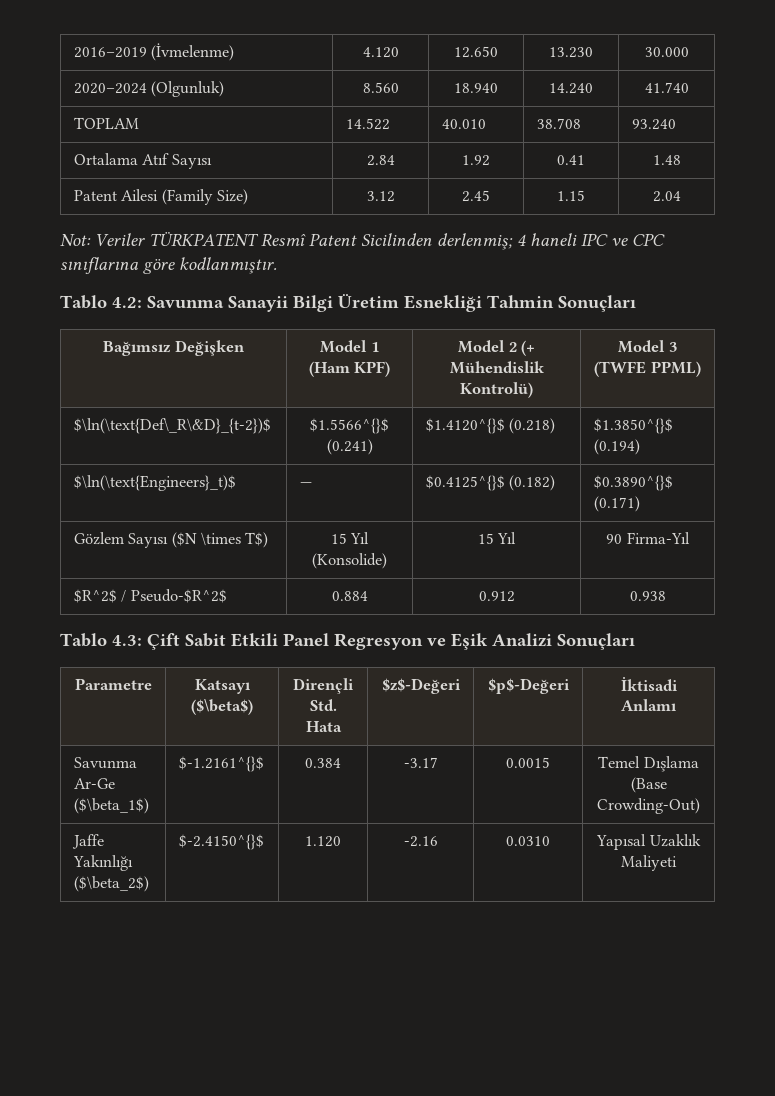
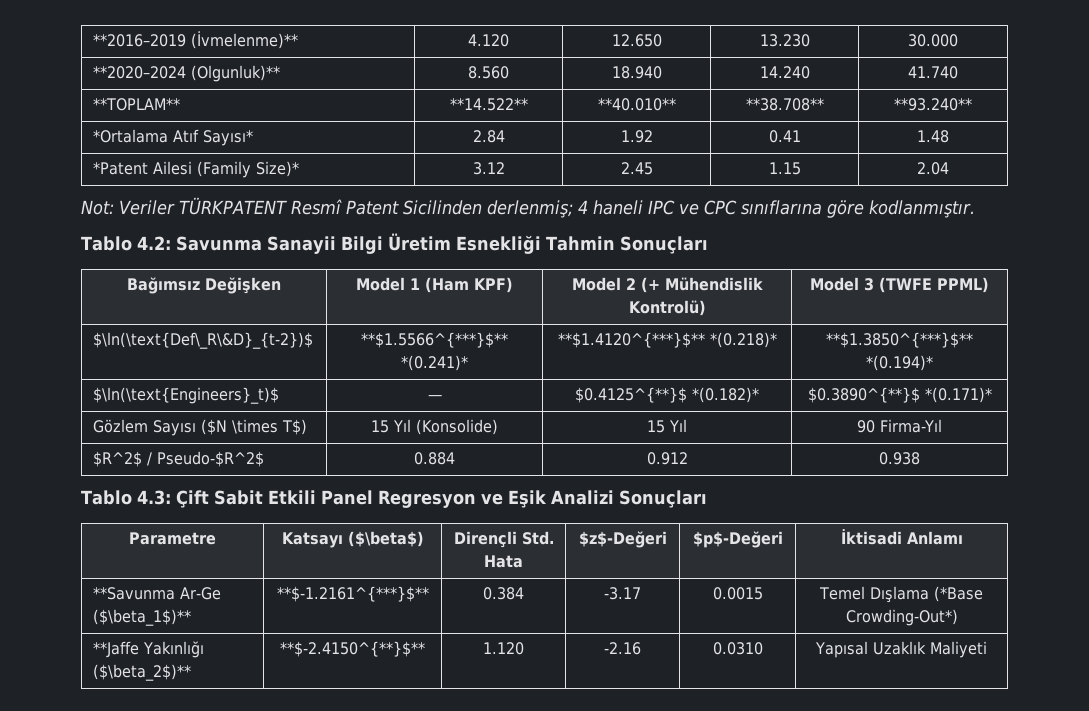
- 2016–2019 (İvmelenme) | 4.120 | 12.650 | 13.230 | 30.000
+ **2016–2019 (İvmelenme)** | 4.120 | 12.650 | 13.230 | 30.000
- 2020–2024 (Olgunluk) | 8.560 | 18.940 | 14.240 | 41.740
+ **2020–2024 (Olgunluk)** | 8.560 | 18.940 | 14.240 | 41.740
- TOPLAM | 14.522 | 40.010 | 38.708 | 93.240
- Ortalama Atıf Sayısı | 2.84 | 1.92 | 0.41 | 1.48
+ **TOPLAM** | **14.522** | **40.010** | **38.708** | **93.240**
+ *Ortalama Atıf Sayısı* | 2.84 | 1.92 | 0.41 | 1.48
- Patent Ailesi (Family Size) | 3.12 | 2.45 | 1.15 | 2.04
+ *Patent Ailesi (Family Size)* | 3.12 | 2.45 | 1.15 | 2.04
- $\ln(\text{Def\_R\&D}_{t-2})$ | $1.5566^{}$ (0.241) | $1.4120^{}$ (0.218) | $1.3850^{}$ (0.194)
- $\ln(\text{Engineers}_t)$ | — | $0.4125^{}$ (0.182) | $0.3890^{}$ (0.171)
+ $\ln(\text{Def\_R\&D}_{t-2})$ | **$1.5566^{***}$** *(0.241)* | **$1.4120^{***}$** *(0.218)* | **$1.3850^{***}$** *(0.194)*
+ $\ln(\text{Engineers}_t)$ | — | $0.4125^{**}$ *(0.182)* | $0.3890^{**}$ *(0.171)*
- Savunma Ar-Ge ($\beta_1$) | $-1.2161^{}$ | 0.384 | -3.17 | 0.0015 | Temel Dışlama (Base Crowding-Out)
- Jaffe Yakınlığı ($\beta_2$) | $-2.4150^{}$ | 1.120 | -2.16 | 0.0310 | Yapısal Uzaklık Maliyeti
+ **Savunma Ar-Ge ($\beta_1$)** | **$-1.2161^{***}$** | 0.384 | -3.17 | 0.0015 | Temel Dışlama (*Base Crowding-Out*)
+ **Jaffe Yakınlığı ($\beta_2$)** | **$-2.4150^{**}$** | 1.120 | -2.16 | 0.0310 | Yapısal Uzaklık Maliyeti

